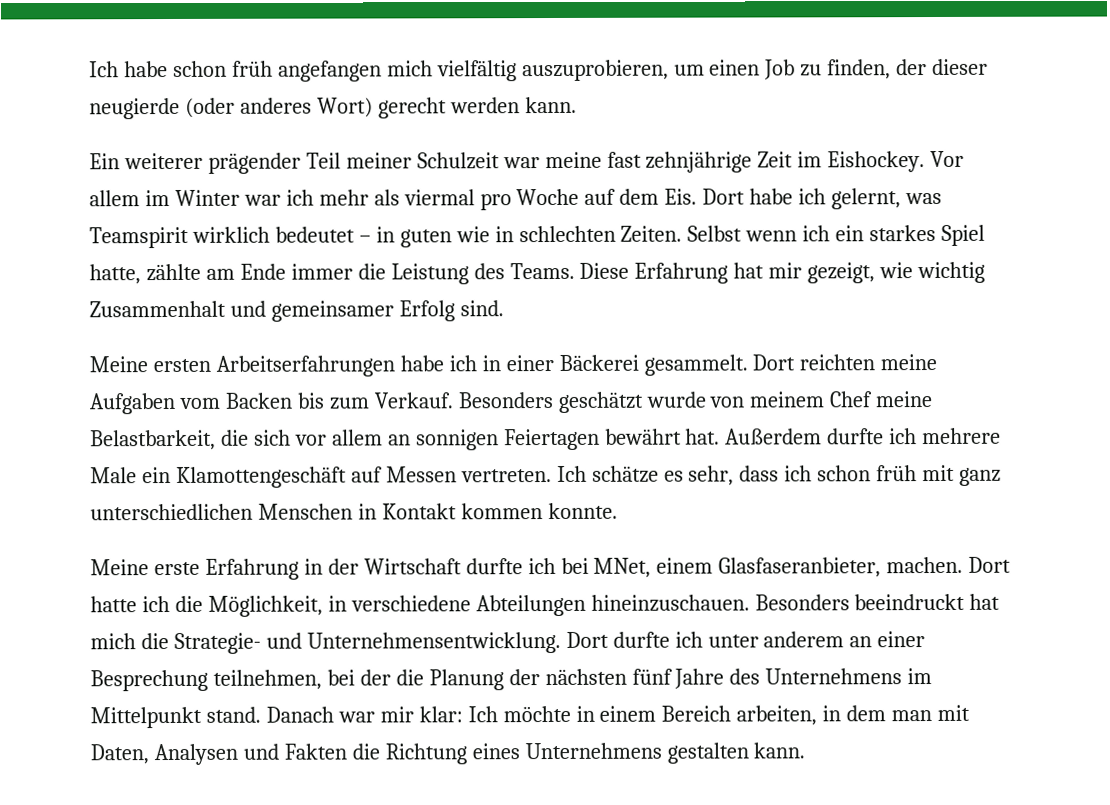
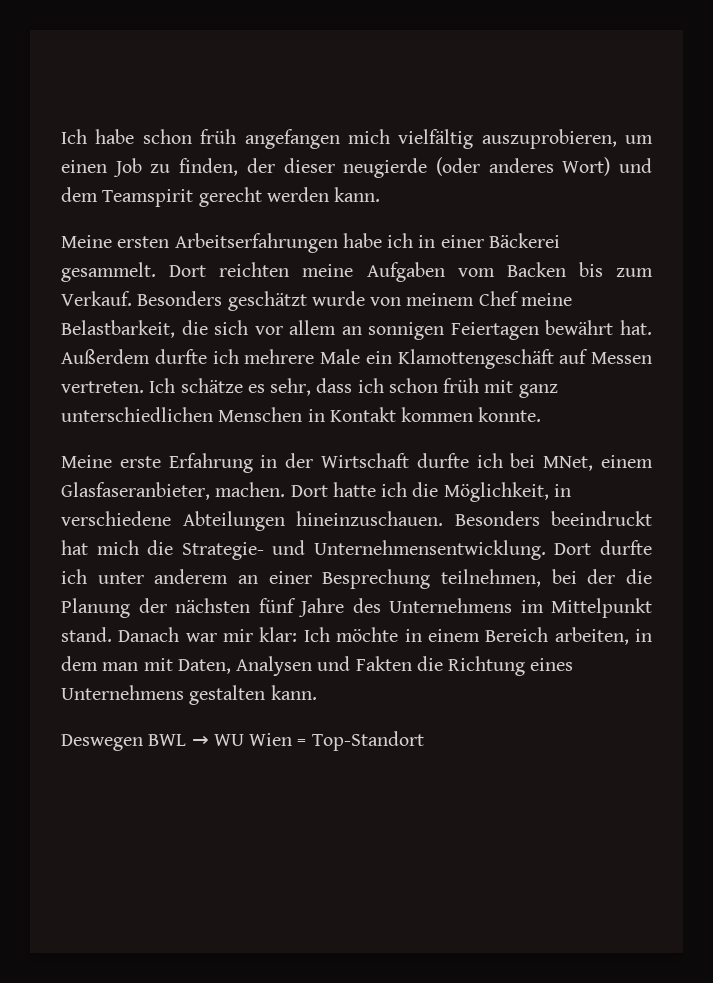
- Ich habe schon früh angefangen mich vielfältig auszuprobieren, um einen Job zu finden, der dieser neugierde (oder anderes Wort) gerecht werden kann.
+ Ich habe schon früh angefangen mich vielfältig auszuprobieren, um einen Job zu finden, der dieser neugierde (oder anderes Wort) und dem Teamspirit gerecht werden kann.
- Ein weiterer prägender Teil meiner Schulzeit war meine fast zehnjährige Zeit im Eishockey. Vor allem im Winter war ich mehr als viermal pro Woche auf dem Eis. Dort habe ich gelernt, was Teamspirit wirklich bedeutet – in guten wie in schlechten Zeiten. Selbst wenn ich ein starkes Spiel hatte, zählte am Ende immer die Leistung des Teams. Diese Erfahrung hat mir gezeigt, wie wichtig Zusammenhalt und gemeinsamer Erfolg sind.
+ Deswegen BWL → WU Wien = Top-Standort

